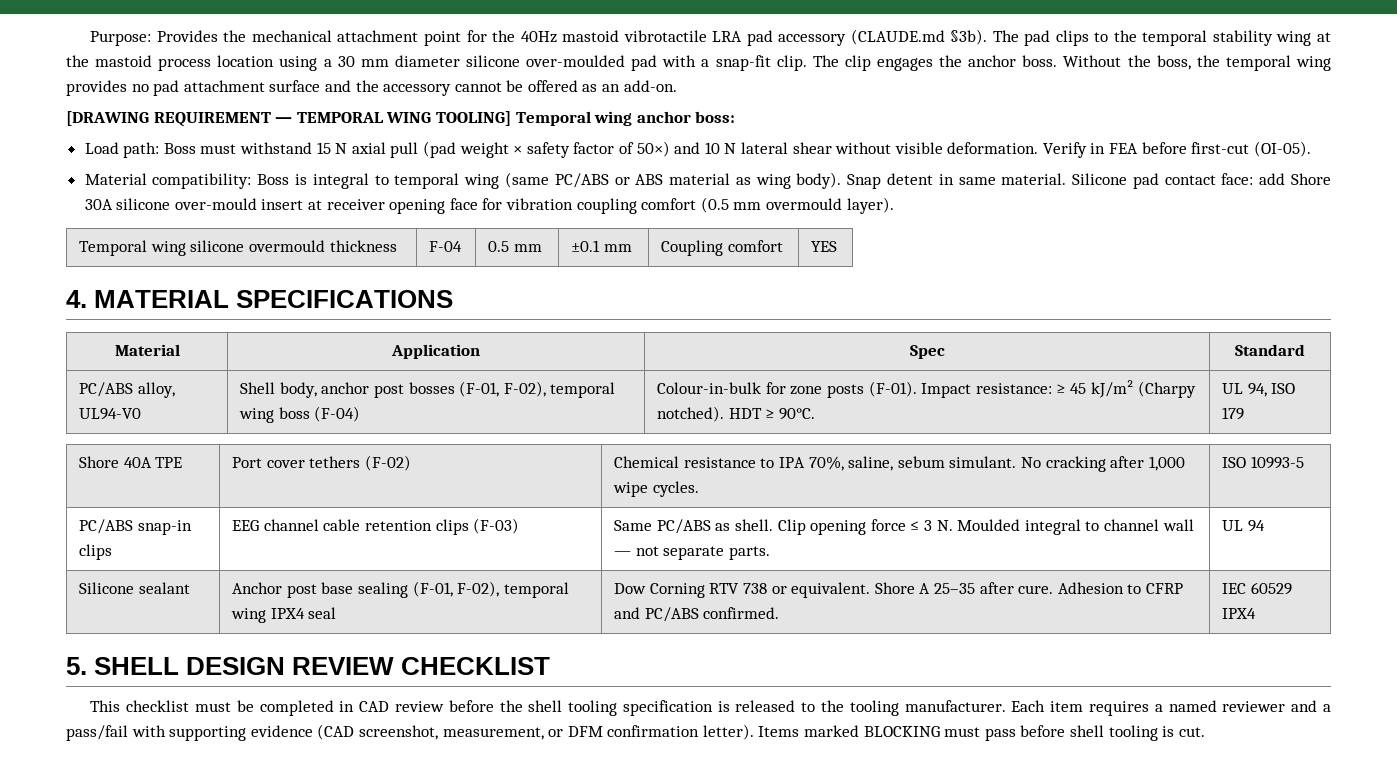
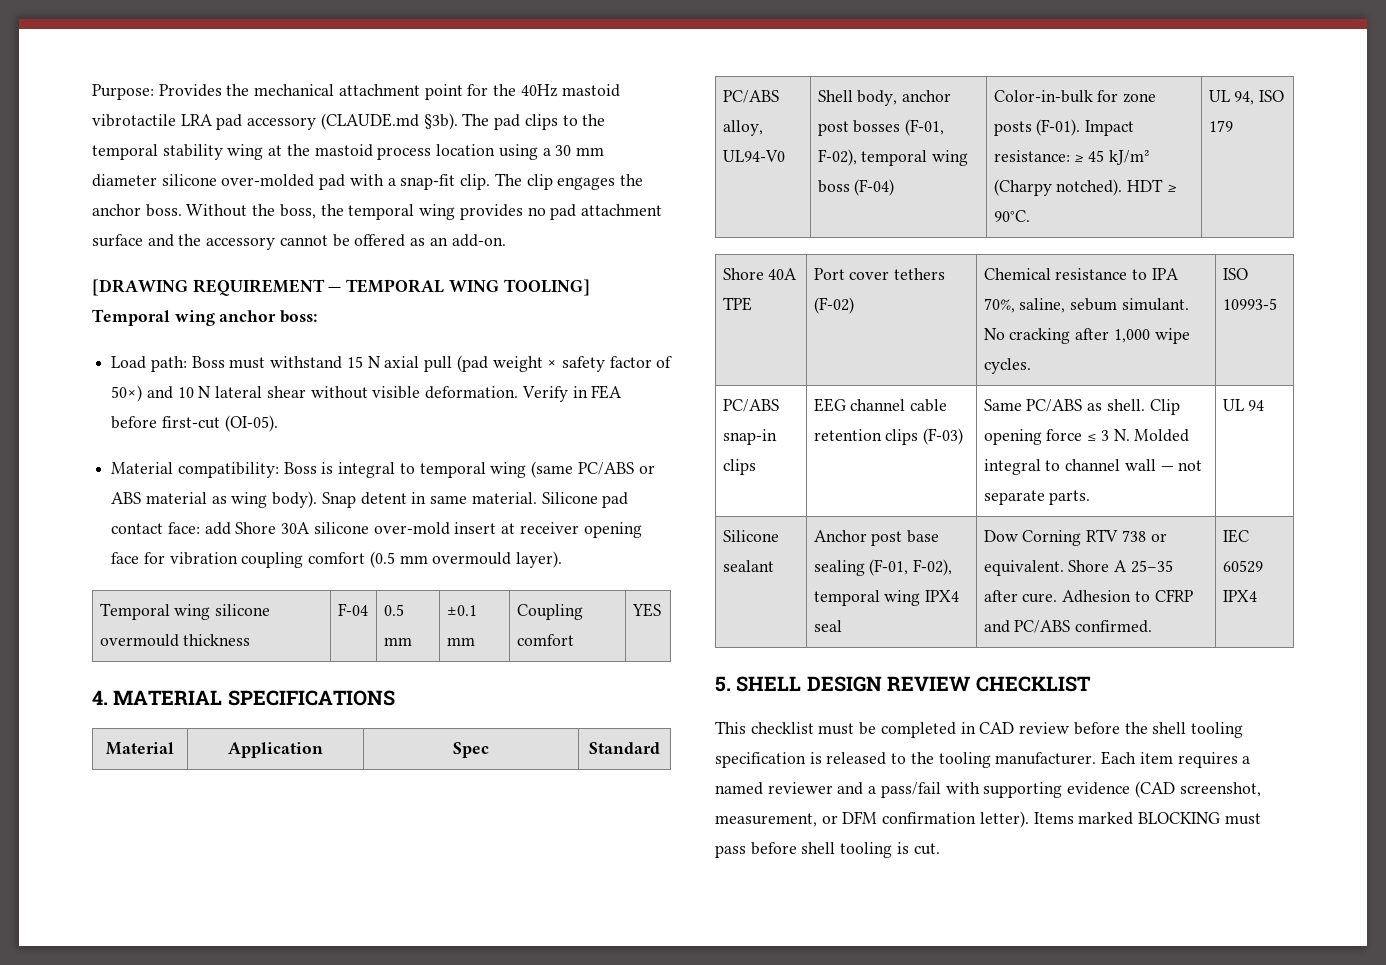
- The pad clips to the temporal stability wing at the mastoid process location using a 30 mm diameter silicone over-moulded pad with a snap-fit clip.
+ The pad clips to the temporal stability wing at the mastoid process location using a 30 mm diameter silicone over-molded pad with a snap-fit clip.
- Silicone pad contact face: add Shore 30A silicone over-mould insert at receiver opening face for vibration coupling comfort (0.5 mm overmould layer).
+ Silicone pad contact face: add Shore 30A silicone over-mold insert at receiver opening face for vibration coupling comfort (0.5 mm overmould layer).
- PC/ABS alloy, UL94-V0 | Shell body, anchor post bosses (F-01, F-02), temporal wing boss (F-04) | Colour-in-bulk for zone posts (F-01). Impact resistance: ≥ 45 kJ/m² (Charpy notched). HDT ≥ 90°C. | UL 94, ISO 179
+ PC/ABS alloy, UL94-V0 | Shell body, anchor post bosses (F-01, F-02), temporal wing boss (F-04) | Color-in-bulk for zone posts (F-01). Impact resistance: ≥ 45 kJ/m² (Charpy notched). HDT ≥ 90°C. | UL 94, ISO 179
- PC/ABS snap-in clips | EEG channel cable retention clips (F-03) | Same PC/ABS as shell. Clip opening force ≤ 3 N. Moulded integral to channel wall — not separate parts. | UL 94
+ PC/ABS snap-in clips | EEG channel cable retention clips (F-03) | Same PC/ABS as shell. Clip opening force ≤ 3 N. Molded integral to channel wall — not separate parts. | UL 94

